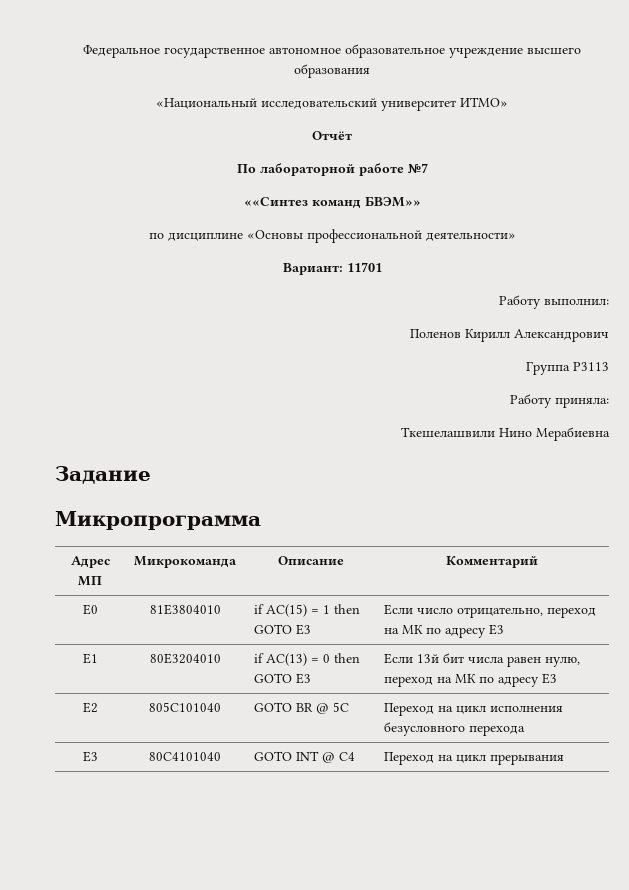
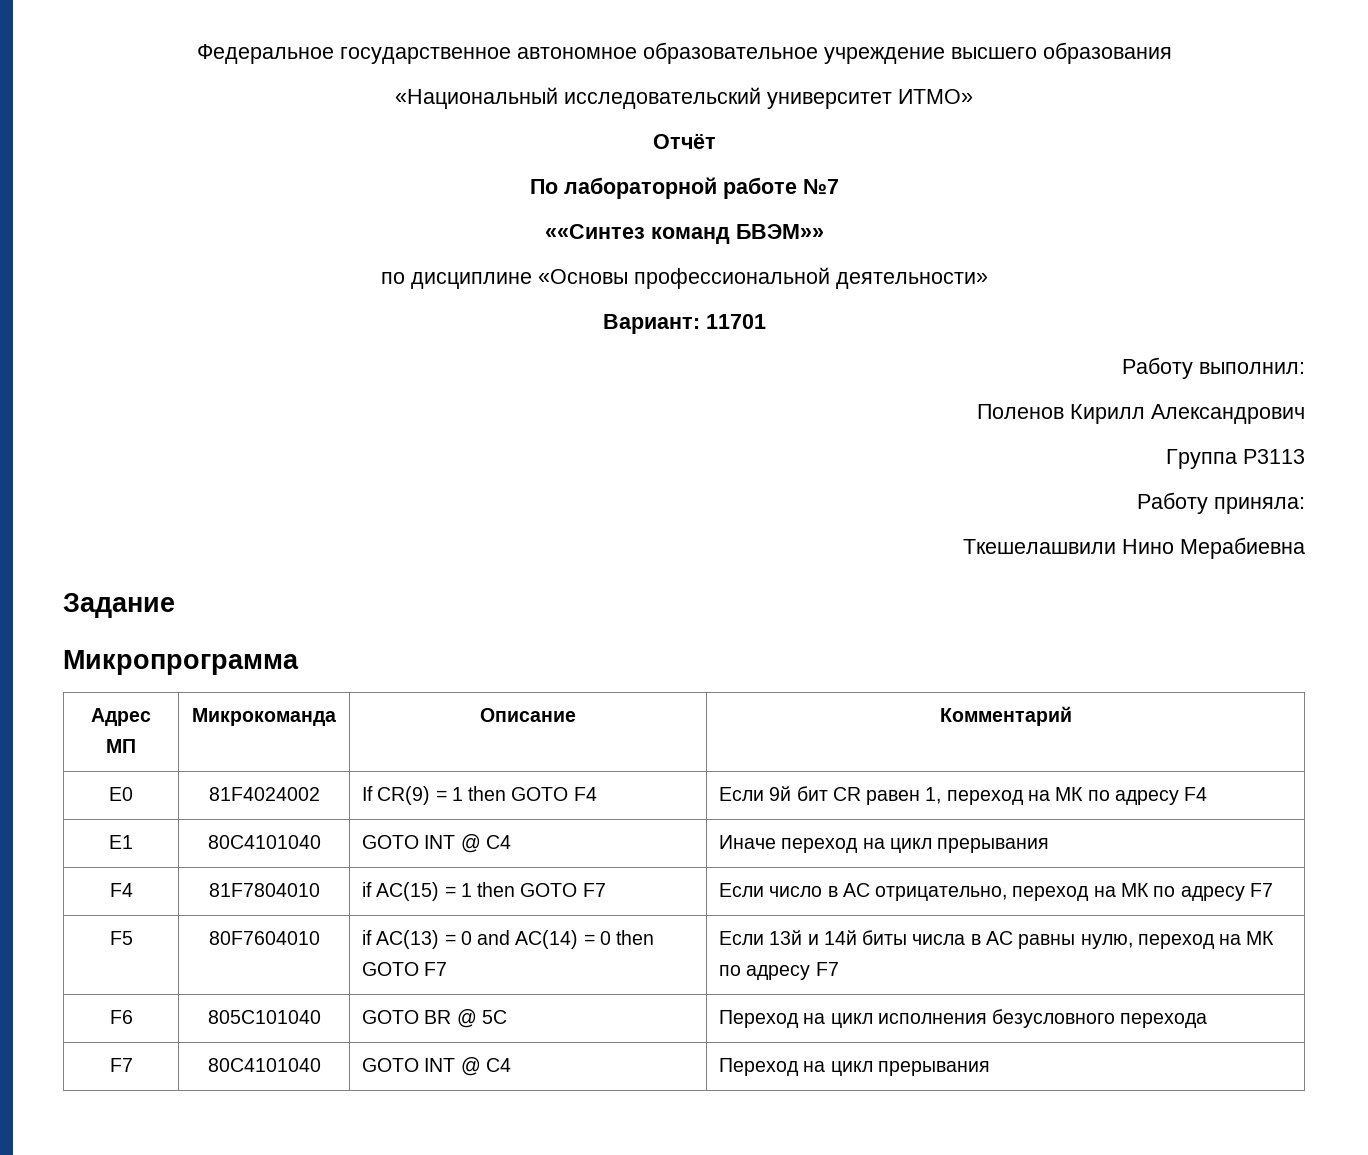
- E0 | 81E3804010 | if AC(15) = 1 then GOTO E3 | Если число отрицательно, переход на МК по адресу E3
- E1 | 80E3204010 | if AC(13) = 0 then GOTO E3 | Если 13й бит числа равен нулю, переход на МК по адресу E3
- E2 | 805C101040 | GOTO BR @ 5C | Переход на цикл исполнения безусловного перехода
+ E0 | 81F4024002 | If CR(9) = 1 then GOTO F4 | Если 9й бит CR равен 1, переход на МК по адресу F4
+ E1 | 80C4101040 | GOTO INT @ C4 | Иначе переход на цикл прерывания
+ F4 | 81F7804010 | if AC(15) = 1 then GOTO F7 | Если число в AC отрицательно, переход на МК по адресу F7
+ F5 | 80F7604010 | if AC(13) = 0 and AC(14) = 0 then GOTO F7 | Если 13й и 14й биты числа в AC равны нулю, переход на МК по адресу F7
+ F6 | 805C101040 | GOTO BR @ 5C | Переход на цикл исполнения безусловного перехода
- E3 | 80C4101040 | GOTO INT @ C4 | Переход на цикл прерывания
+ F7 | 80C4101040 | GOTO INT @ C4 | Переход на цикл прерывания

